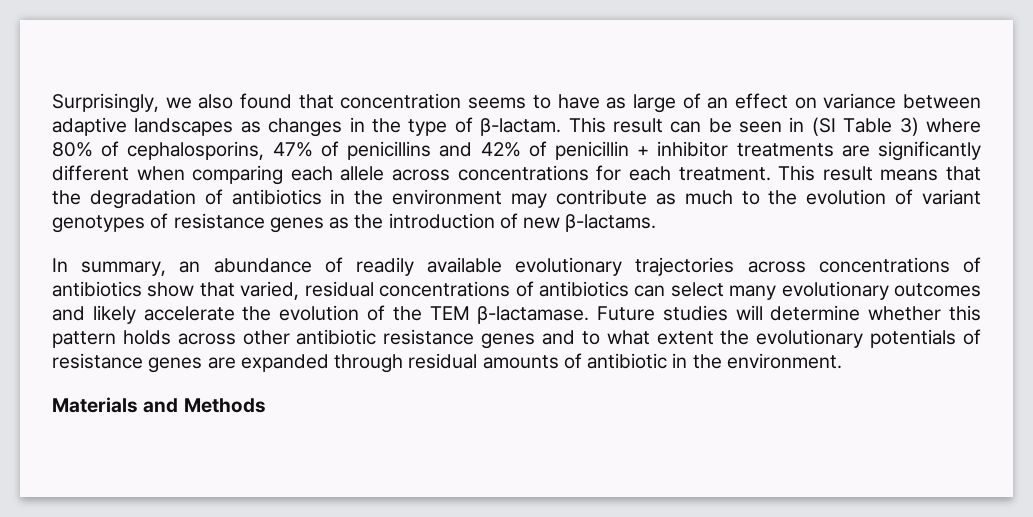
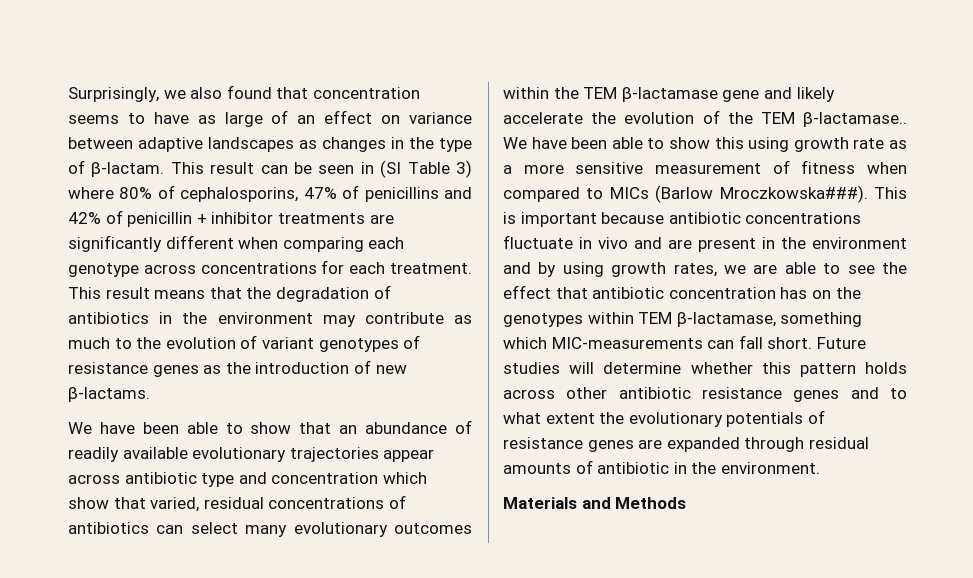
- This result can be seen in (SI Table 3) where 80% of cephalosporins, 47% of penicillins and 42% of penicillin + inhibitor treatments are significantly different when comparing each allele across concentrations for each treatment.
+ This result can be seen in (SI Table 3) where 80% of cephalosporins, 47% of penicillins and 42% of penicillin + inhibitor treatments are significantly different when comparing each genotype across concentrations for each treatment.
- In summary, an abundance of readily available evolutionary trajectories across concentrations of antibiotics show that varied, residual concentrations of antibiotics can select many evolutionary outcomes and likely accelerate the evolution of the TEM β-lactamase.
+ We have been able to show that an abundance of readily available evolutionary trajectories appear across antibiotic type and concentration which show that varied, residual concentrations of antibiotics can select many evolutionary outcomes within the TEM β-lactamase gene and likely accelerate the evolution of the TEM β-lactamase.. We have been able to show this using growth rate as a more sensitive measurement of fitness when compared to MICs (Barlow Mroczkowska###). This is important because antibiotic concentrations fluctuate in vivo and are present in the environment and by using growth rates, we are able to see the effect that antibiotic concentration has on the genotypes within TEM β-lactamase, something which MIC-measurements can fall short.

